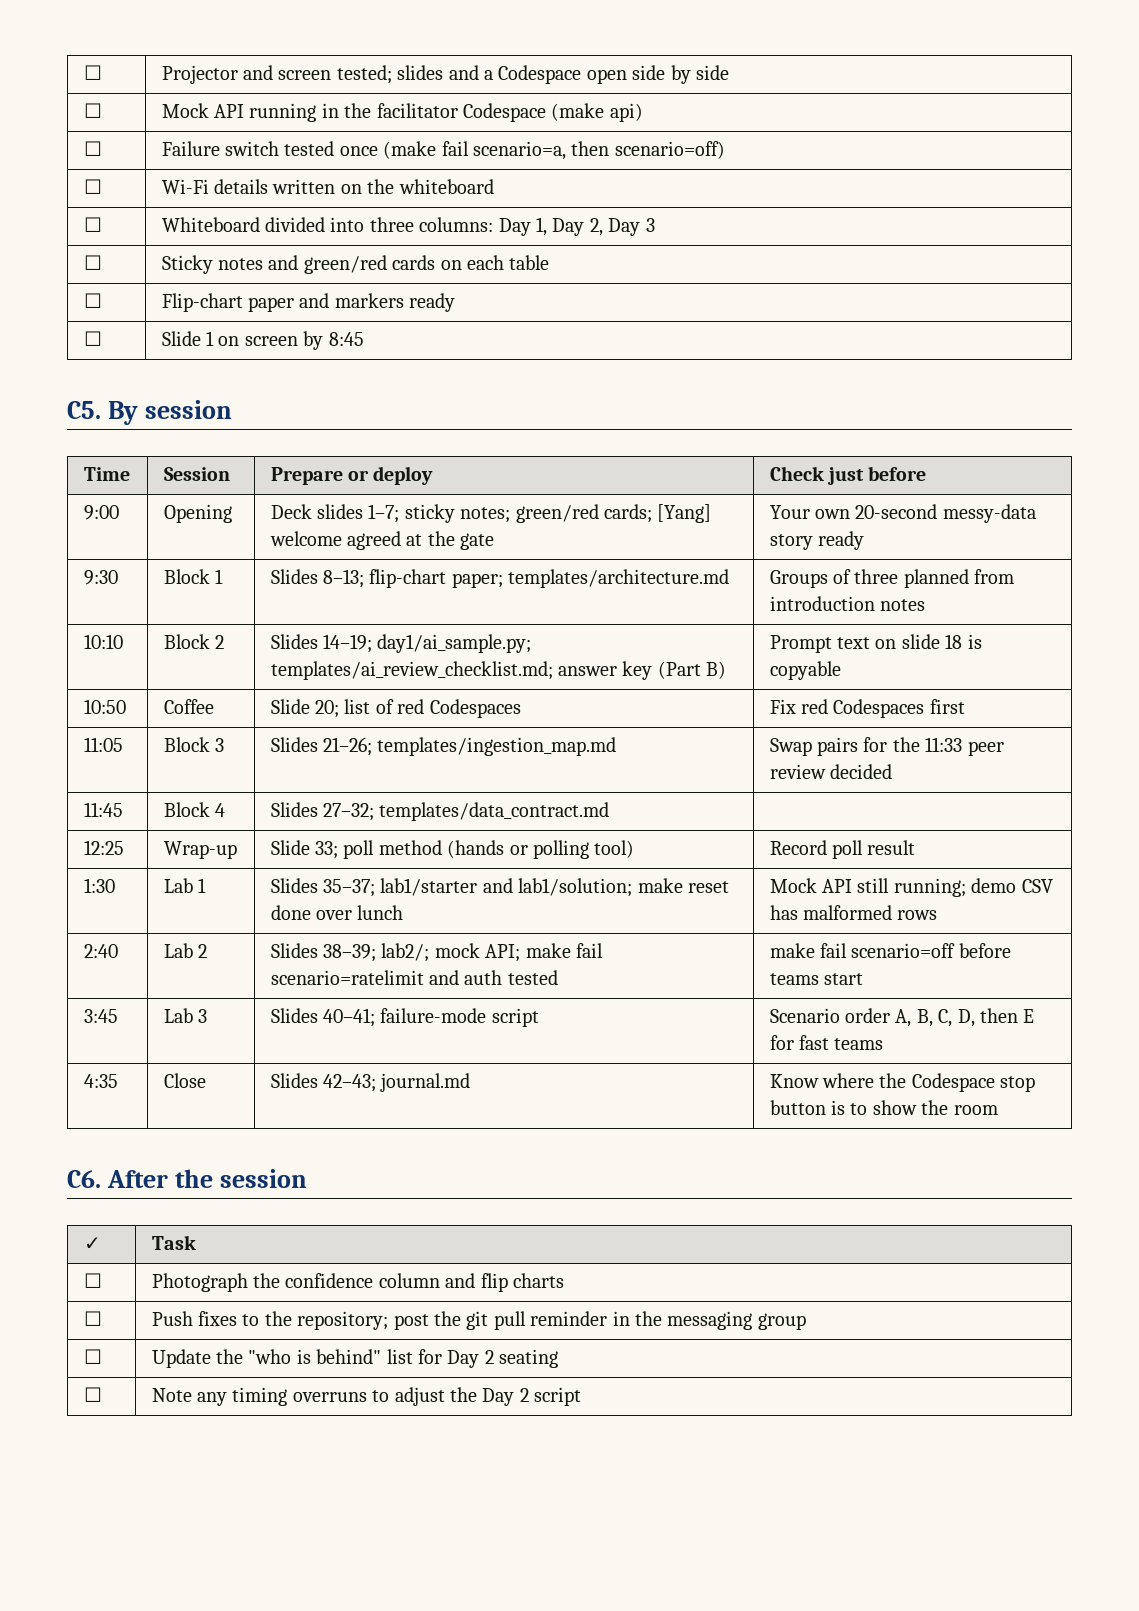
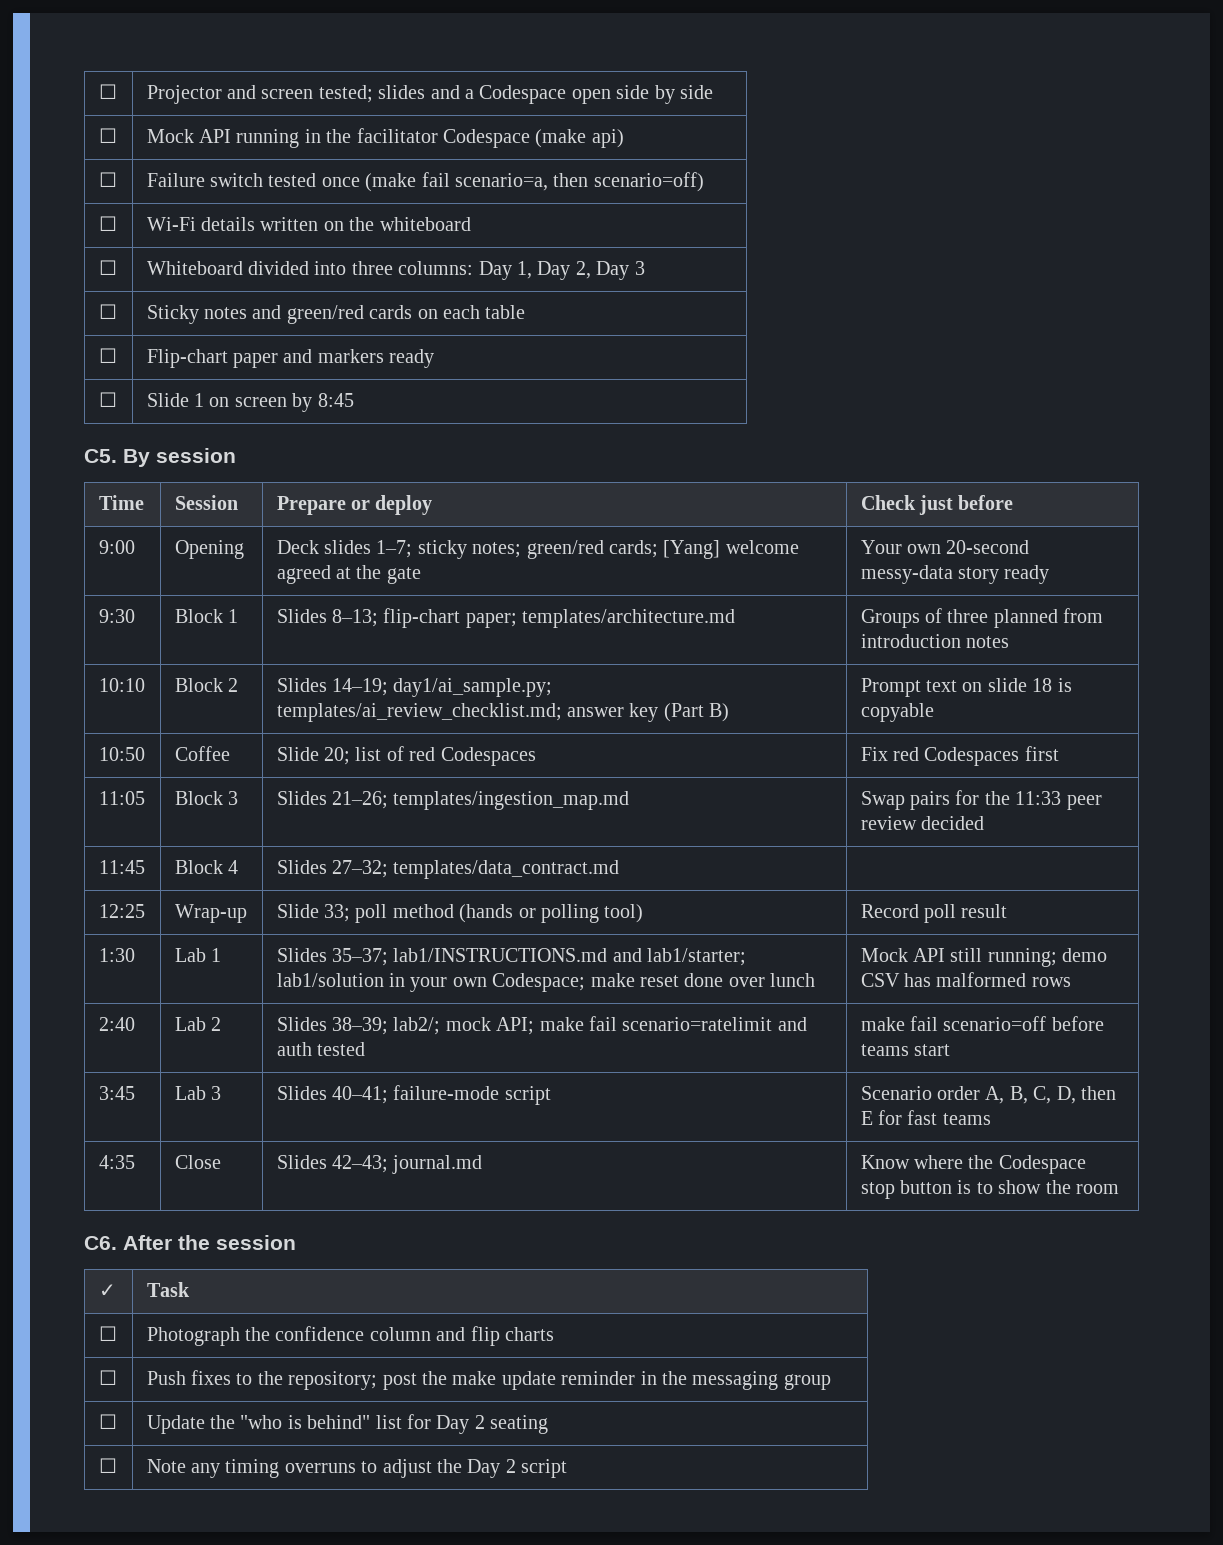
- 1:30 | Lab 1 | Slides 35–37; lab1/starter and lab1/solution; make reset done over lunch | Mock API still running; demo CSV has malformed rows
+ 1:30 | Lab 1 | Slides 35–37; lab1/INSTRUCTIONS.md and lab1/starter; lab1/solution in your own Codespace; make reset done over lunch | Mock API still running; demo CSV has malformed rows
- ☐ | Push fixes to the repository; post the git pull reminder in the messaging group
+ ☐ | Push fixes to the repository; post the make update reminder in the messaging group

